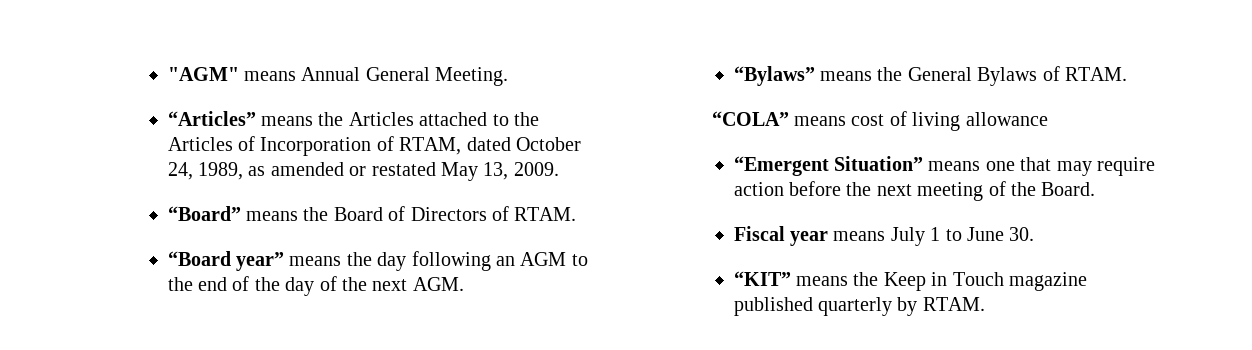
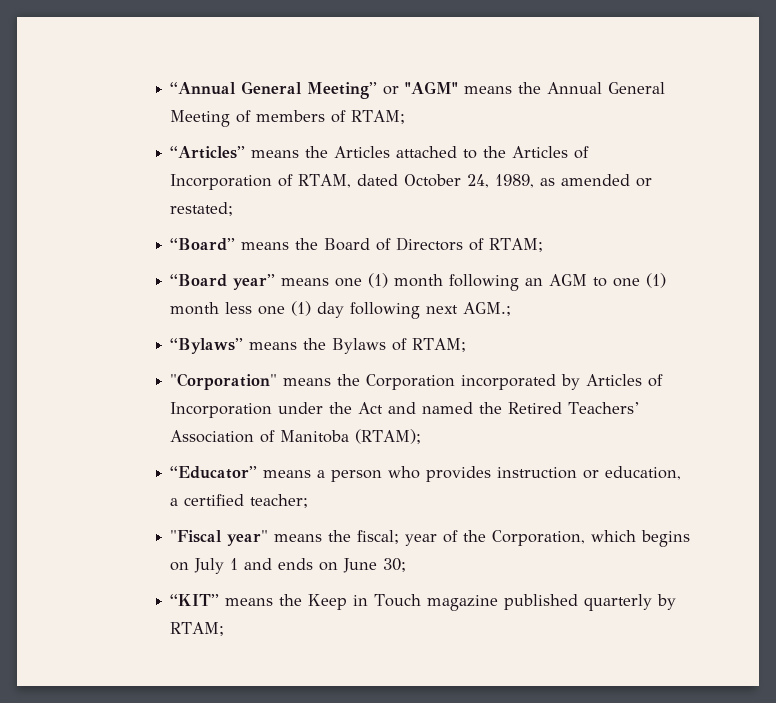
- "AGM" means Annual General Meeting.
+ “Annual General Meeting” or "AGM" means the Annual General Meeting of members of RTAM;
- “Articles” means the Articles attached to the Articles of Incorporation of RTAM, dated October 24, 1989, as amended or restated May 13, 2009.
+ “Articles” means the Articles attached to the Articles of Incorporation of RTAM, dated October 24, 1989, as amended or restated;
- “Board” means the Board of Directors of RTAM.
+ “Board” means the Board of Directors of RTAM;
- “Board year” means the day following an AGM to the end of the day of the next AGM.
+ “Board year” means one (1) month following an AGM to one (1) month less one (1) day following next AGM.;
- “Bylaws” means the General Bylaws of RTAM.
- “COLA” means cost of living allowance
- “Emergent Situation” means one that may require action before the next meeting of the Board.
- Fiscal year means July 1 to June 30.
+ “Bylaws” means the Bylaws of RTAM;
+ "Corporation" means the Corporation incorporated by Articles of Incorporation under the Act and named the Retired Teachers’ Association of Manitoba (RTAM);
+ “Educator” means a person who provides instruction or education, a certified teacher;
+ "Fiscal year" means the fiscal; year of the Corporation, which begins on July 1 and ends on June 30;
- “KIT” means the Keep in Touch magazine published quarterly by RTAM.
+ “KIT” means the Keep in Touch magazine published quarterly by RTAM;

